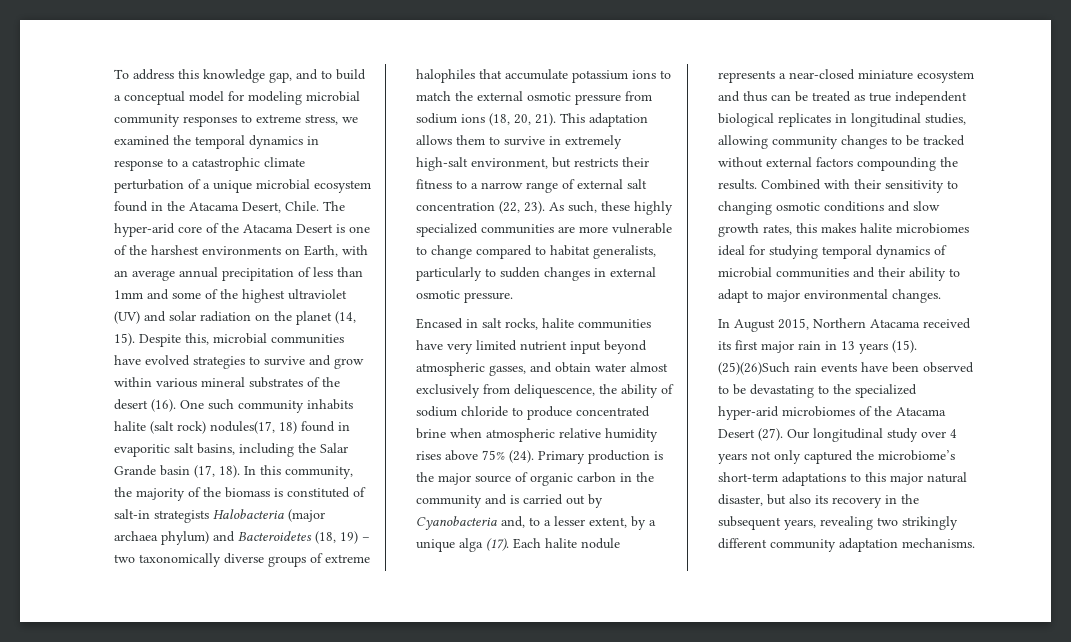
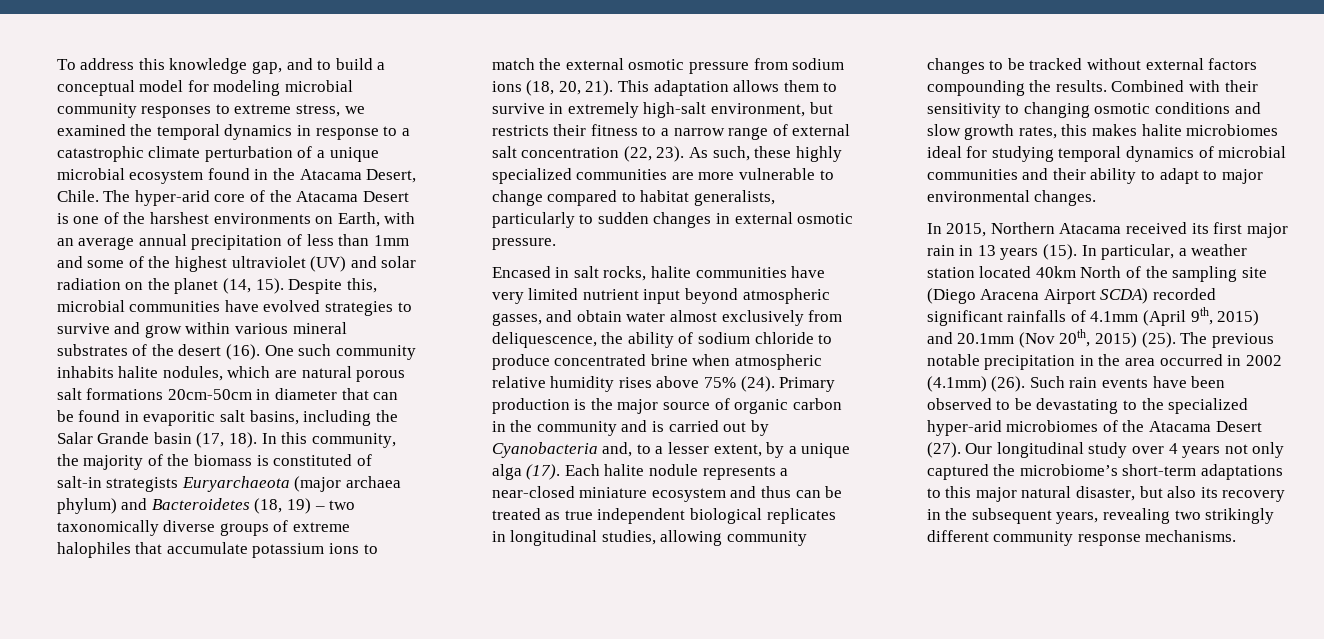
- One such community inhabits halite (salt rock) nodules(17, 18) found in evaporitic salt basins, including the Salar Grande basin (17, 18).
+ One such community inhabits halite nodules, which are natural porous salt formations 20cm-50cm in diameter that can be found in evaporitic salt basins, including the Salar Grande basin (17, 18).
- In this community, the majority of the biomass is constituted of salt-in strategists Halobacteria (major archaea phylum) and Bacteroidetes (18, 19) – two taxonomically diverse groups of extreme halophiles that accumulate potassium ions to match the external osmotic pressure from sodium ions (18, 20, 21).
+ In this community, the majority of the biomass is constituted of salt-in strategists Euryarchaeota (major archaea phylum) and Bacteroidetes (18, 19) – two taxonomically diverse groups of extreme halophiles that accumulate potassium ions to match the external osmotic pressure from sodium ions (18, 20, 21).
- In August 2015, Northern Atacama received its first major rain in 13 years (15).
+ In 2015, Northern Atacama received its first major rain in 13 years (15).
- (25)(26)Such rain events have been observed to be devastating to the specialized hyper-arid microbiomes of the Atacama Desert (27).
+ In particular, a weather station located 40km North of the sampling site (Diego Aracena Airport SCDA) recorded significant rainfalls of 4.1mm (April 9th, 2015) and 20.1mm (Nov 20th, 2015) (25). The previous notable precipitation in the area occurred in 2002 (4.1mm) (26). Such rain events have been observed to be devastating to the specialized hyper-arid microbiomes of the Atacama Desert (27).
- Our longitudinal study over 4 years not only captured the microbiome’s short-term adaptations to this major natural disaster, but also its recovery in the subsequent years, revealing two strikingly different community adaptation mechanisms.
+ Our longitudinal study over 4 years not only captured the microbiome’s short-term adaptations to this major natural disaster, but also its recovery in the subsequent years, revealing two strikingly different community response mechanisms.

